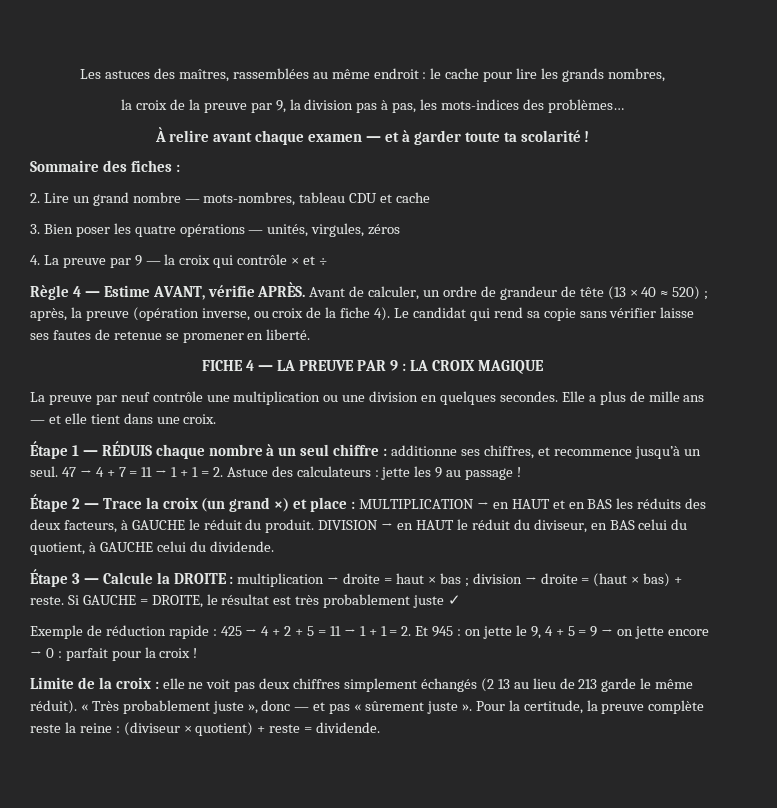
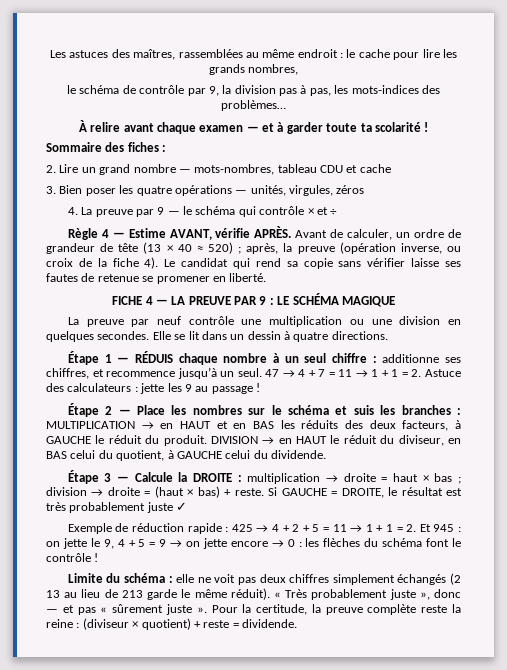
- la croix de la preuve par 9, la division pas à pas, les mots-indices des problèmes…
+ le schéma de contrôle par 9, la division pas à pas, les mots-indices des problèmes…
- 4. La preuve par 9 — la croix qui contrôle × et ÷
+ 4. La preuve par 9 — le schéma qui contrôle × et ÷
- FICHE 4 — LA PREUVE PAR 9 : LA CROIX MAGIQUE
+ FICHE 4 — LA PREUVE PAR 9 : LE SCHÉMA MAGIQUE
- Elle a plus de mille ans — et elle tient dans une croix.
+ Elle se lit dans un dessin à quatre directions.
- Étape 2 — Trace la croix (un grand ×) et place : MULTIPLICATION → en HAUT et en BAS les réduits des deux facteurs, à GAUCHE le réduit du produit.
+ Étape 2 — Place les nombres sur le schéma et suis les branches : MULTIPLICATION → en HAUT et en BAS les réduits des deux facteurs, à GAUCHE le réduit du produit.
- Exemple de réduction rapide : 425 → 4 + 2 + 5 = 11 → 1 + 1 = 2. Et 945 : on jette le 9, 4 + 5 = 9 → on jette encore → 0 : parfait pour la croix !
+ Exemple de réduction rapide : 425 → 4 + 2 + 5 = 11 → 1 + 1 = 2. Et 945 : on jette le 9, 4 + 5 = 9 → on jette encore → 0 : les flèches du schéma font le contrôle !
- Limite de la croix : elle ne voit pas deux chiffres simplement échangés (2 13 au lieu de 213 garde le même réduit).
+ Limite du schéma : elle ne voit pas deux chiffres simplement échangés (2 13 au lieu de 213 garde le même réduit).

